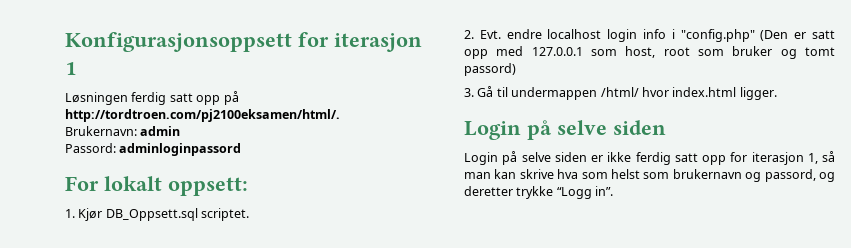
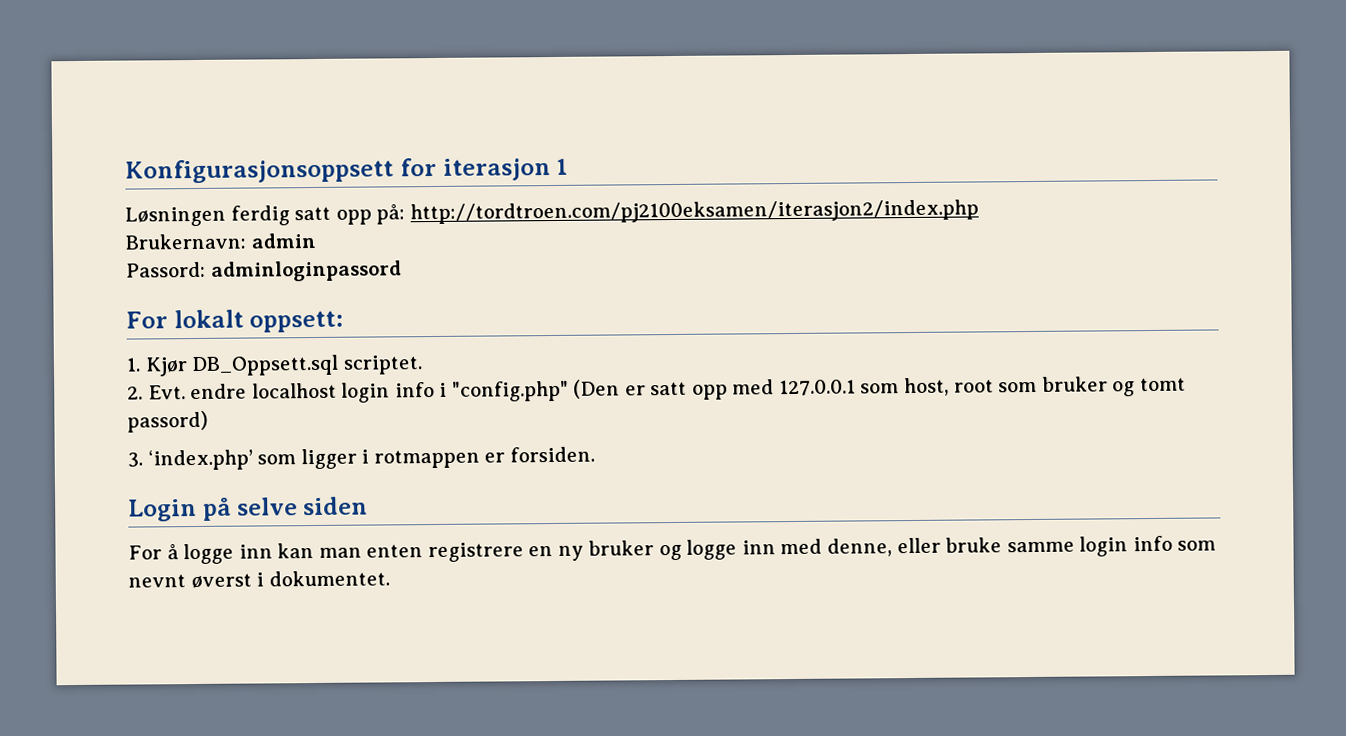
- Løsningen ferdig satt opp på http://tordtroen.com/pj2100eksamen/html/.
+ Løsningen ferdig satt opp på: http://tordtroen.com/pj2100eksamen/iterasjon2/index.php
- 3. Gå til undermappen /html/ hvor index.html ligger.
+ 3. ‘index.php’ som ligger i rotmappen er forsiden.
  Login på selve siden
- Login på selve siden er ikke ferdig satt opp for iterasjon 1, så man kan skrive hva som helst som brukernavn og passord, og deretter trykke “Logg in”.
+ For å logge inn kan man enten registrere en ny bruker og logge inn med denne, eller bruke samme login info som nevnt øverst i dokumentet.

